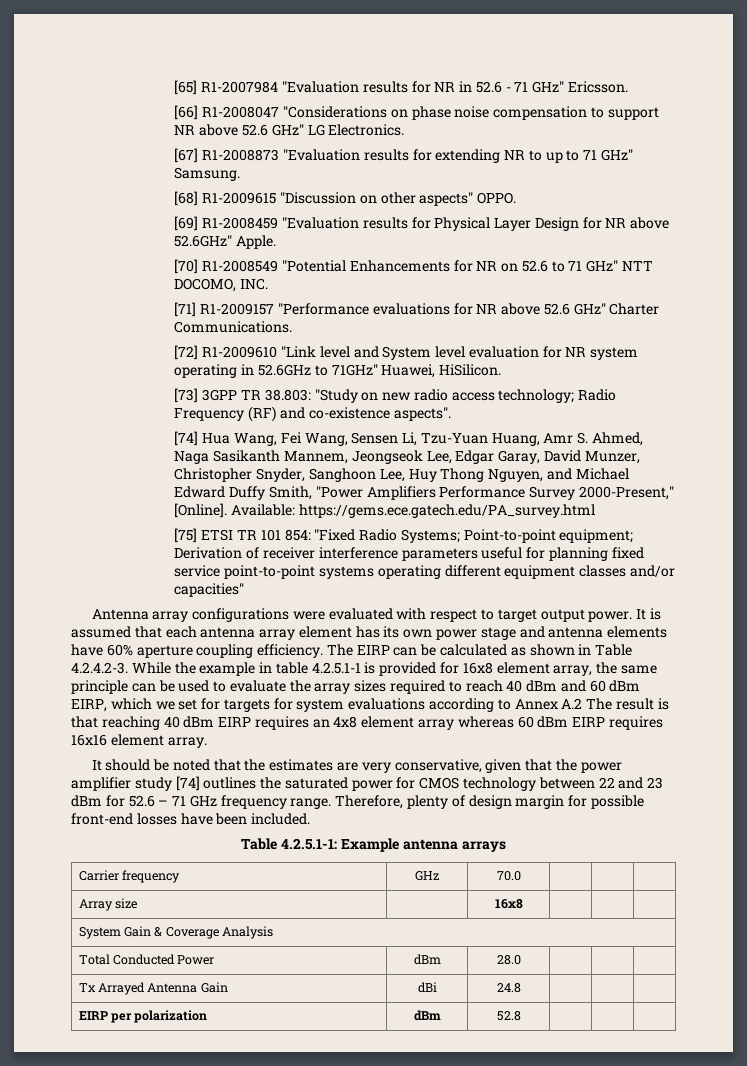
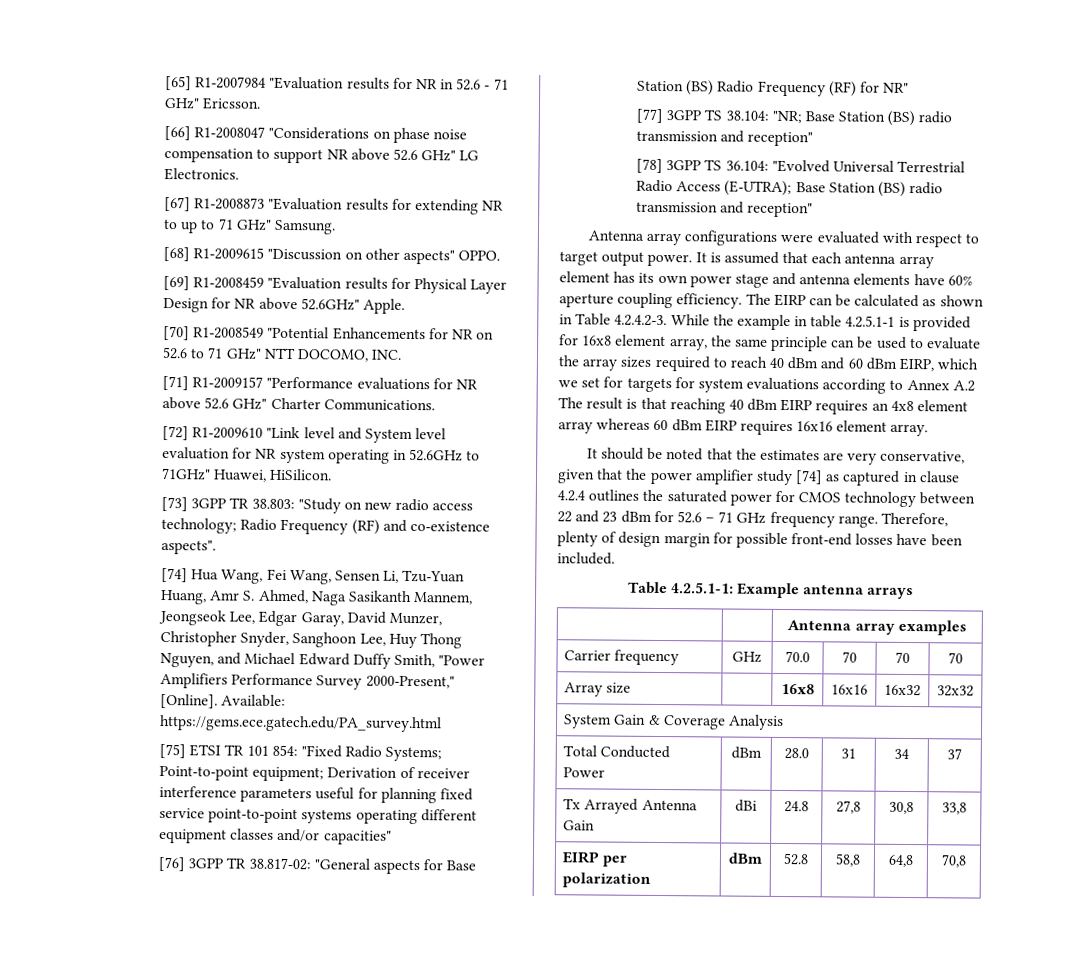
+ [76] 3GPP TR 38.817-02: "General aspects for Base Station (BS) Radio Frequency (RF) for NR"
+ [77] 3GPP TS 38.104: "NR; Base Station (BS) radio transmission and reception"
+ [78] 3GPP TS 36.104: "Evolved Universal Terrestrial Radio Access (E-UTRA); Base Station (BS) radio transmission and reception"
- It should be noted that the estimates are very conservative, given that the power amplifier study [74] outlines the saturated power for CMOS technology between 22 and 23 dBm for 52.6 – 71 GHz frequency range.
+ It should be noted that the estimates are very conservative, given that the power amplifier study [74] as captured in clause 4.2.4 outlines the saturated power for CMOS technology between 22 and 23 dBm for 52.6 – 71 GHz frequency range.
+ | | Antenna array examples
- Carrier frequency | GHz | 70.0 | | |
+ Carrier frequency | GHz | 70.0 | 70 | 70 | 70
- Array size | | 16x8 | | |
+ Array size | | 16x8 | 16x16 | 16x32 | 32x32
- Total Conducted Power | dBm | 28.0 | | |
+ Total Conducted Power | dBm | 28.0 | 31 | 34 | 37
- Tx Arrayed Antenna Gain | dBi | 24.8 | | |
+ Tx Arrayed Antenna Gain | dBi | 24.8 | 27,8 | 30,8 | 33,8
- EIRP per polarization | dBm | 52.8 | | |
+ EIRP per polarization | dBm | 52.8 | 58,8 | 64,8 | 70,8

